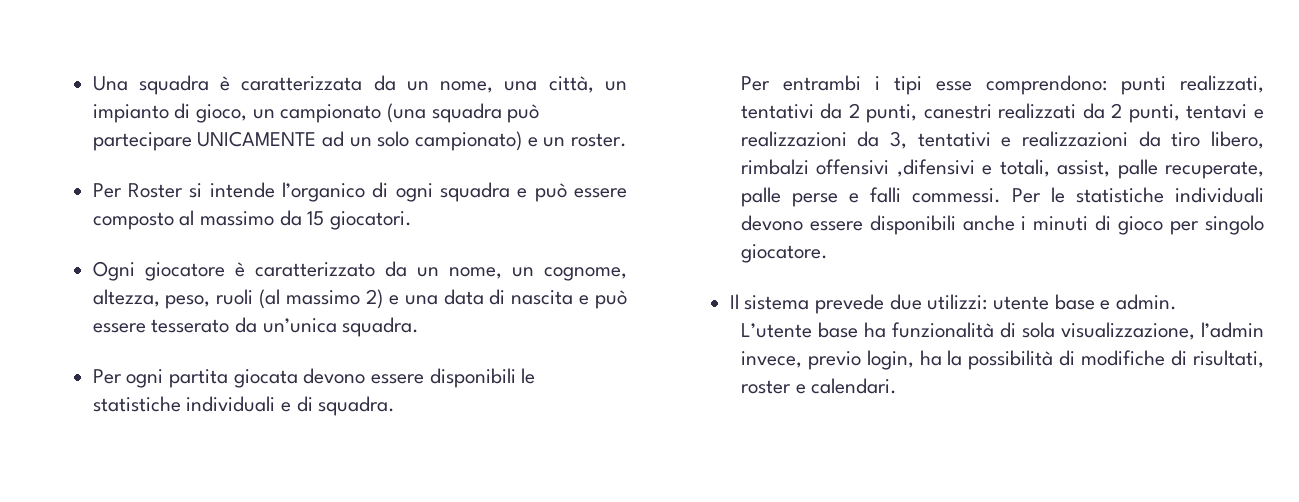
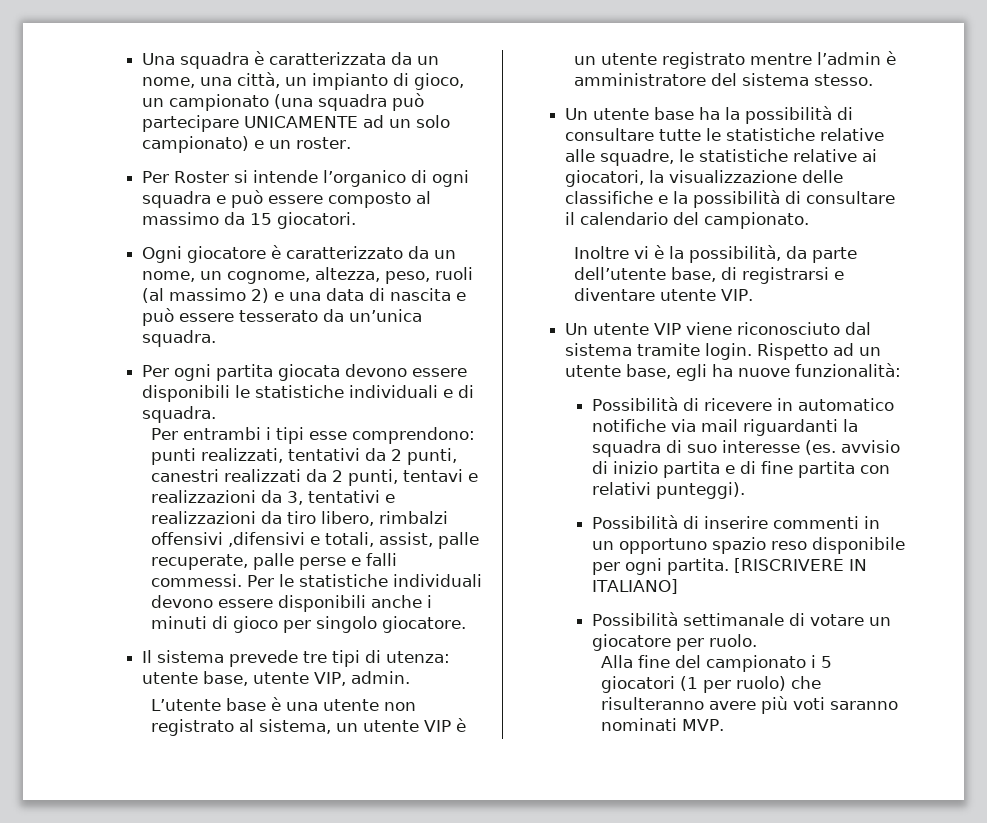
- Il sistema prevede due utilizzi: utente base e admin.
- L’utente base ha funzionalità di sola visualizzazione, l’admin invece, previo login, ha la possibilità di modifiche di risultati, roster e calendari.
+ Il sistema prevede tre tipi di utenza: utente base, utente VIP, admin.
+ L’utente base è una utente non registrato al sistema, un utente VIP è un utente registrato mentre l’admin è amministratore del sistema stesso.
+ Un utente base ha la possibilità di consultare tutte le statistiche relative alle squadre, le statistiche relative ai giocatori, la visualizzazione delle classifiche e la possibilità di consultare il calendario del campionato.
+ Inoltre vi è la possibilità, da parte dell’utente base, di registrarsi e diventare utente VIP.
+ Un utente VIP viene riconosciuto dal sistema tramite login. Rispetto ad un utente base, egli ha nuove funzionalità:
+ Possibilità di ricevere in automatico notifiche via mail riguardanti la squadra di suo interesse (es. avvisio di inizio partita e di fine partita con relativi punteggi).
+ Possibilità di inserire commenti in un opportuno spazio reso disponibile per ogni partita. [RISCRIVERE IN ITALIANO]
+ Possibilità settimanale di votare un giocatore per ruolo.
+ Alla fine del campionato i 5 giocatori (1 per ruolo) che risulteranno avere più voti saranno nominati MVP.

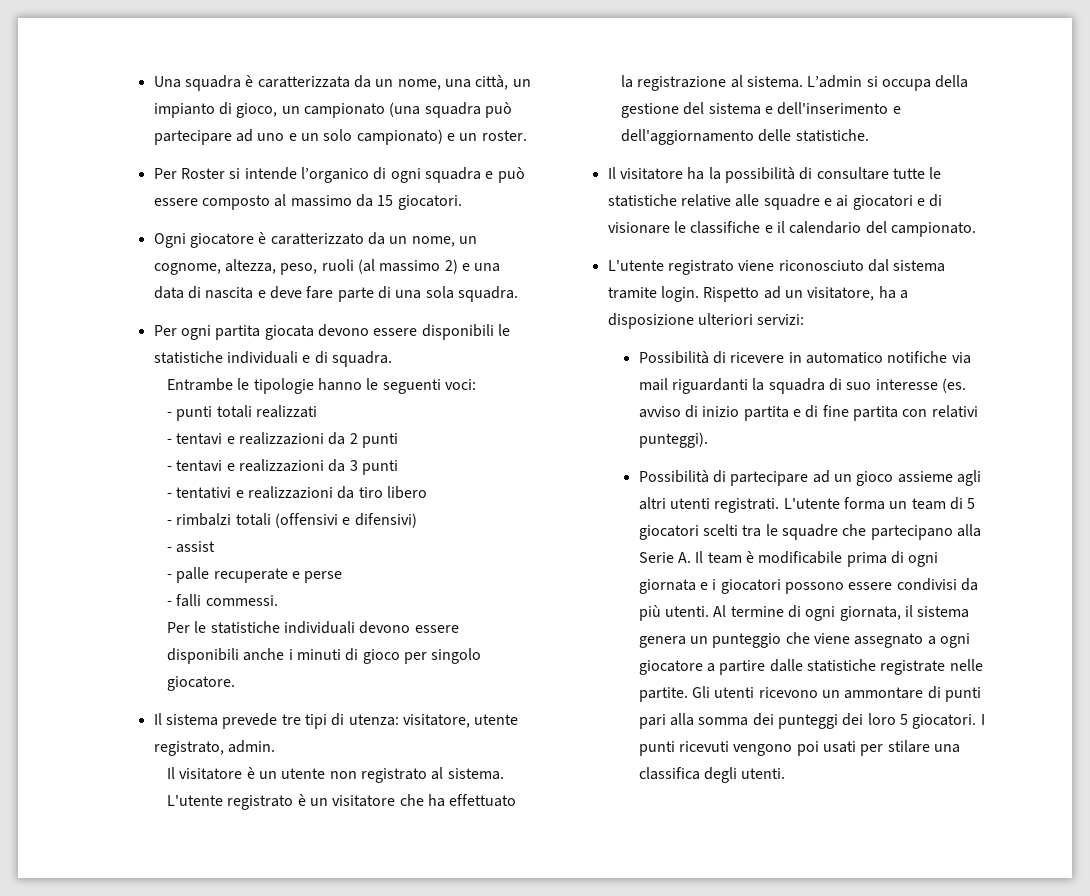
- Una squadra è caratterizzata da un nome, una città, un impianto di gioco, un campionato (una squadra può partecipare UNICAMENTE ad un solo campionato) e un roster.
+ Una squadra è caratterizzata da un nome, una città, un impianto di gioco, un campionato (una squadra può partecipare ad uno e un solo campionato) e un roster.
- Ogni giocatore è caratterizzato da un nome, un cognome, altezza, peso, ruoli (al massimo 2) e una data di nascita e può essere tesserato da un’unica squadra.
+ Ogni giocatore è caratterizzato da un nome, un cognome, altezza, peso, ruoli (al massimo 2) e una data di nascita e deve fare parte di una sola squadra.
- Per entrambi i tipi esse comprendono: punti realizzati, tentativi da 2 punti, canestri realizzati da 2 punti, tentavi e realizzazioni da 3, tentativi e realizzazioni da tiro libero, rimbalzi offensivi ,difensivi e totali, assist, palle recuperate, palle perse e falli commessi. Per le statistiche individuali devono essere disponibili anche i minuti di gioco per singolo giocatore.
+ Entrambe le tipologie hanno le seguenti voci:
+ - punti totali realizzati
+ - tentavi e realizzazioni da 2 punti
+ - tentavi e realizzazioni da 3 punti
+ - tentativi e realizzazioni da tiro libero
+ - rimbalzi totali (offensivi e difensivi)
+ - assist
+ - palle recuperate e perse
+ - falli commessi.
+ Per le statistiche individuali devono essere disponibili anche i minuti di gioco per singolo giocatore.
- Il sistema prevede tre tipi di utenza: utente base, utente VIP, admin.
- L’utente base è una utente non registrato al sistema, un utente VIP è un utente registrato mentre l’admin è amministratore del sistema stesso.
- Un utente base ha la possibilità di consultare tutte le statistiche relative alle squadre, le statistiche relative ai giocatori, la visualizzazione delle classifiche e la possibilità di consultare il calendario del campionato.
- Inoltre vi è la possibilità, da parte dell’utente base, di registrarsi e diventare utente VIP.
- Un utente VIP viene riconosciuto dal sistema tramite login.
+ Il sistema prevede tre tipi di utenza: visitatore, utente registrato, admin.
+ Il visitatore è un utente non registrato al sistema. L'utente registrato è un visitatore che ha effettuato la registrazione al sistema. L’admin si occupa della gestione del sistema e dell'inserimento e dell'aggiornamento delle statistiche.
+ Il visitatore ha la possibilità di consultare tutte le statistiche relative alle squadre e ai giocatori e di visionare le classifiche e il calendario del campionato.
+ L'utente registrato viene riconosciuto dal sistema tramite login.
- Rispetto ad un utente base, egli ha nuove funzionalità:
+ Rispetto ad un visitatore, ha a disposizione ulteriori servizi:
- Possibilità di ricevere in automatico notifiche via mail riguardanti la squadra di suo interesse (es. avvisio di inizio partita e di fine partita con relativi punteggi).
+ Possibilità di ricevere in automatico notifiche via mail riguardanti la squadra di suo interesse (es. avviso di inizio partita e di fine partita con relativi punteggi).
- Possibilità di inserire commenti in un opportuno spazio reso disponibile per ogni partita. [RISCRIVERE IN ITALIANO]
- Possibilità settimanale di votare un giocatore per ruolo.
- Alla fine del campionato i 5 giocatori (1 per ruolo) che risulteranno avere più voti saranno nominati MVP.
+ Possibilità di partecipare ad un gioco assieme agli altri utenti registrati. L'utente forma un team di 5 giocatori scelti tra le squadre che partecipano alla Serie A. Il team è modificabile prima di ogni giornata e i giocatori possono essere condivisi da più utenti. Al termine di ogni giornata, il sistema genera un punteggio che viene assegnato a ogni giocatore a partire dalle statistiche registrate nelle partite. Gli utenti ricevono un ammontare di punti pari alla somma dei punteggi dei loro 5 giocatori. I punti ricevuti vengono poi usati per stilare una classifica degli utenti.

